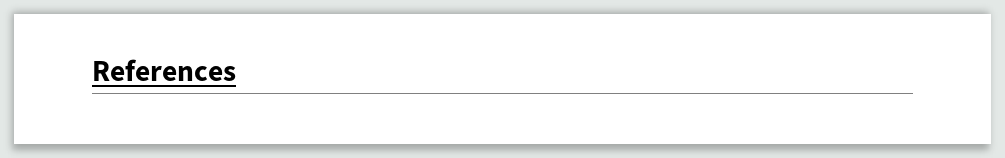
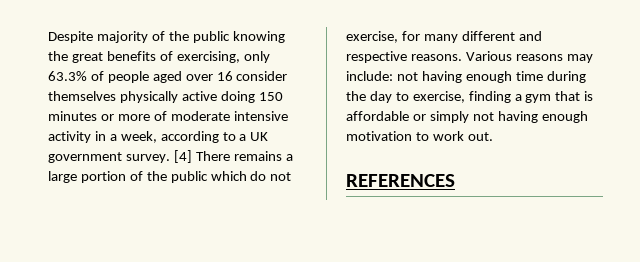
- References
+ Despite majority of the public knowing the great benefits of exercising, only 63.3% of people aged over 16 consider themselves physically active doing 150 minutes or more of moderate intensive activity in a week, according to a UK government survey. [4] There remains a large portion of the public which do not exercise, for many different and respective reasons. Various reasons may include: not having enough time during the day to exercise, finding a gym that is affordable or simply not having enough motivation to work out.
+ REFERENCES

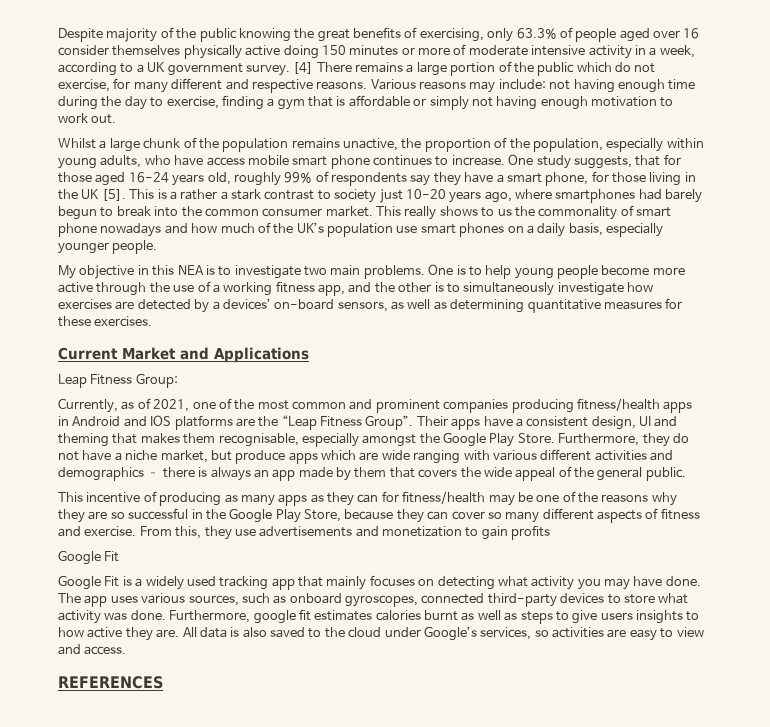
+ Whilst a large chunk of the population remains unactive, the proportion of the population, especially within young adults, who have access mobile smart phone continues to increase. One study suggests, that for those aged 16-24 years old, roughly 99% of respondents say they have a smart phone, for those living in the UK [5]. This is a rather a stark contrast to society just 10-20 years ago, where smartphones had barely begun to break into the common consumer market. This really shows to us the commonality of smart phone nowadays and how much of the UK’s population use smart phones on a daily basis, especially younger people.
+ My objective in this NEA is to investigate two main problems. One is to help young people become more active through the use of a working fitness app, and the other is to simultaneously investigate how exercises are detected by a devices’ on-board sensors, as well as determining quantitative measures for these exercises.
+ Current Market and Applications
+ Leap Fitness Group:
+ Currently, as of 2021, one of the most common and prominent companies producing fitness/health apps in Android and IOS platforms are the “Leap Fitness Group”. Their apps have a consistent design, UI and theming that makes them recognisable, especially amongst the Google Play Store. Furthermore, they do not have a niche market, but produce apps which are wide ranging with various different activities and demographics – there is always an app made by them that covers the wide appeal of the general public.
+ This incentive of producing as many apps as they can for fitness/health may be one of the reasons why they are so successful in the Google Play Store, because they can cover so many different aspects of fitness and exercise. From this, they use advertisements and monetization to gain profits
+ Google Fit
+ Google Fit is a widely used tracking app that mainly focuses on detecting what activity you may have done. The app uses various sources, such as onboard gyroscopes, connected third-party devices to store what activity was done. Furthermore, google fit estimates calories burnt as well as steps to give users insights to how active they are. All data is also saved to the cloud under Google’s services, so activities are easy to view and access.

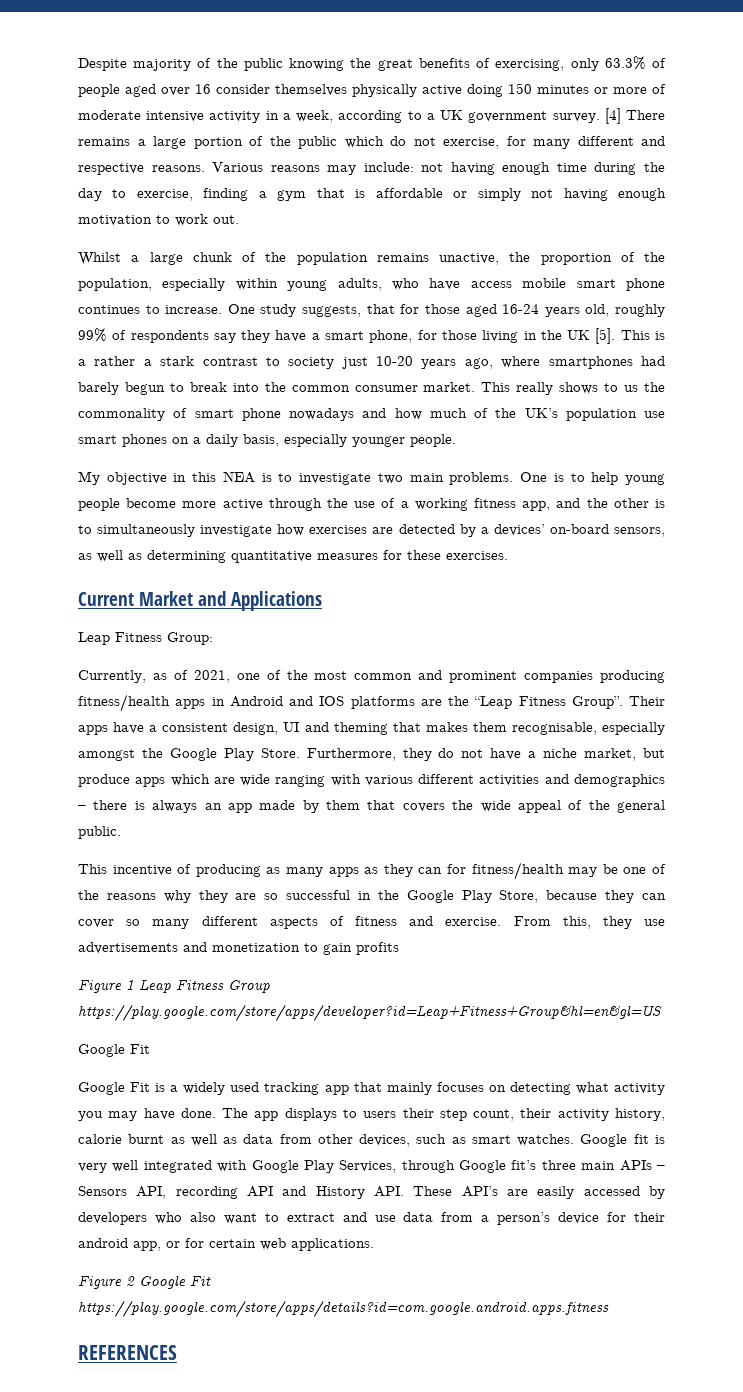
+ Figure 1 Leap Fitness Group https://play.google.com/store/apps/developer?id=Leap+Fitness+Group&hl=en&gl=US
- The app uses various sources, such as onboard gyroscopes, connected third-party devices to store what activity was done. Furthermore, google fit estimates calories burnt as well as steps to give users insights to how active they are. All data is also saved to the cloud under Google’s services, so activities are easy to view and access.
+ The app displays to users their step count, their activity history, calorie burnt as well as data from other devices, such as smart watches. Google fit is very well integrated with Google Play Services, through Google fit’s three main APIs – Sensors API, recording API and History API. These API’s are easily accessed by developers who also want to extract and use data from a person’s device for their android app, or for certain web applications.
+ Figure 2 Google Fit https://play.google.com/store/apps/details?id=com.google.android.apps.fitness

